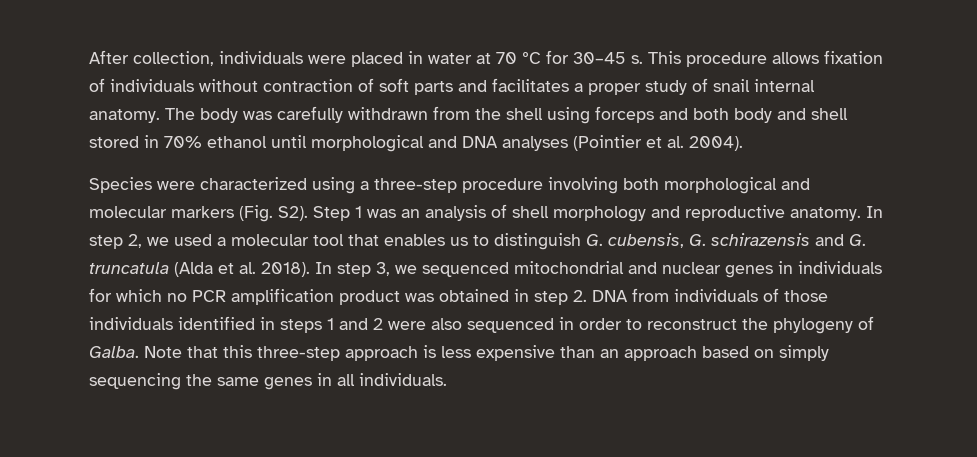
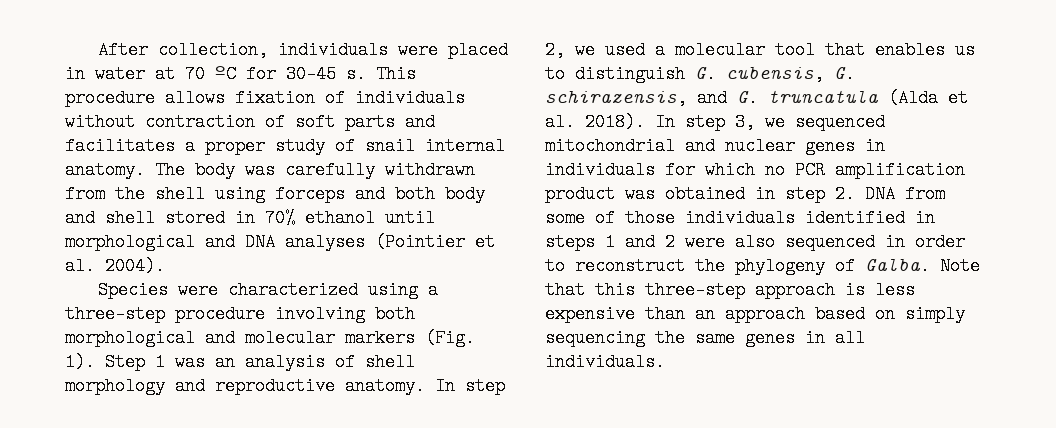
- Species were characterized using a three-step procedure involving both morphological and molecular markers (Fig. S2). Step 1 was an analysis of shell morphology and reproductive anatomy.
+ Species were characterized using a three-step procedure involving both morphological and molecular markers (Fig. 1). Step 1 was an analysis of shell morphology and reproductive anatomy.
- In step 2, we used a molecular tool that enables us to distinguish G. cubensis, G. schirazensis and G. truncatula (Alda et al. 2018).
+ In step 2, we used a molecular tool that enables us to distinguish G. cubensis, G. schirazensis, and G. truncatula (Alda et al. 2018).
- In step 3, we sequenced mitochondrial and nuclear genes in individuals for which no PCR amplification product was obtained in step 2. DNA from individuals of those individuals identified in steps 1 and 2 were also sequenced in order to reconstruct the phylogeny of Galba.
+ In step 3, we sequenced mitochondrial and nuclear genes in individuals for which no PCR amplification product was obtained in step 2. DNA from some of those individuals identified in steps 1 and 2 were also sequenced in order to reconstruct the phylogeny of Galba.

